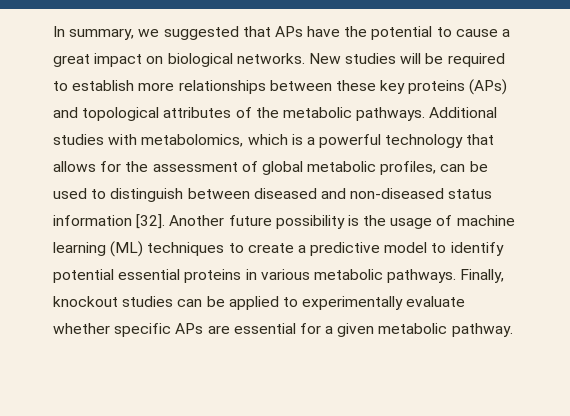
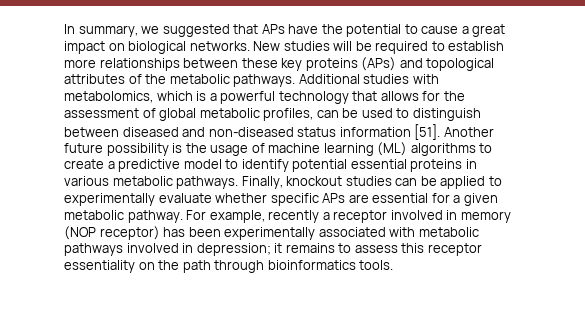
- Additional studies with metabolomics, which is a powerful technology that allows for the assessment of global metabolic profiles, can be used to distinguish between diseased and non-diseased status information [32].
+ Additional studies with metabolomics, which is a powerful technology that allows for the assessment of global metabolic profiles, can be used to distinguish between diseased and non-diseased status information [51].
- Another future possibility is the usage of machine learning (ML) techniques to create a predictive model to identify potential essential proteins in various metabolic pathways.
+ Another future possibility is the usage of machine learning (ML) algorithms to create a predictive model to identify potential essential proteins in various metabolic pathways.
+ For example, recently a receptor involved in memory (NOP receptor) has been experimentally associated with metabolic pathways involved in depression; it remains to assess this receptor essentiality on the path through bioinformatics tools.

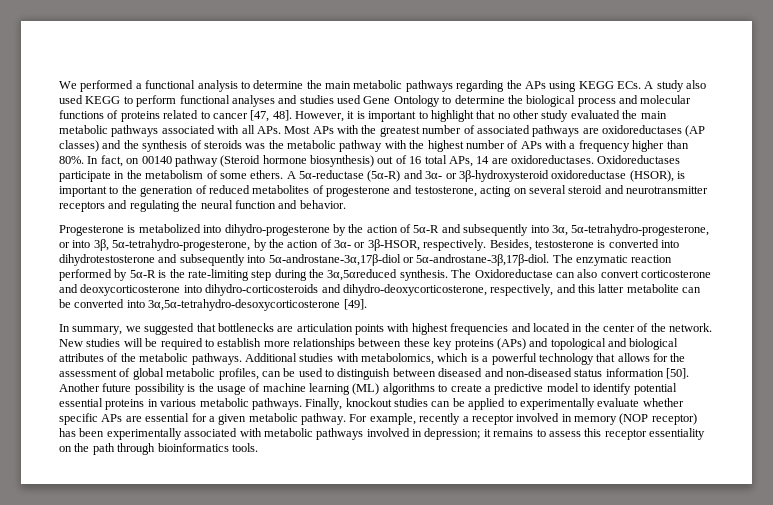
+ We performed a functional analysis to determine the main metabolic pathways regarding the APs using KEGG ECs. A study also used KEGG to perform functional analyses and studies used Gene Ontology to determine the biological process and molecular functions of proteins related to cancer [47, 48]. However, it is important to highlight that no other study evaluated the main metabolic pathways associated with all APs. Most APs with the greatest number of associated pathways are oxidoreductases (AP classes) and the synthesis of steroids was the metabolic pathway with the highest number of APs with a frequency higher than 80%. In fact, on 00140 pathway (Steroid hormone biosynthesis) out of 16 total APs, 14 are oxidoreductases. Oxidoreductases participate in the metabolism of some ethers. A 5α-reductase (5α-R) and 3α- or 3β-hydroxysteroid oxidoreductase (HSOR), is important to the generation of reduced metabolites of progesterone and testosterone, acting on several steroid and neurotransmitter receptors and regulating the neural function and behavior.
+ Progesterone is metabolized into dihydro-progesterone by the action of 5α-R and subsequently into 3α, 5α-tetrahydro-progesterone, or into 3β, 5α-tetrahydro-progesterone, by the action of 3α- or 3β-HSOR, respectively. Besides, testosterone is converted into dihydrotestosterone and subsequently into 5α-androstane-3α,17β-diol or 5α-androstane-3β,17β-diol. The enzymatic reaction performed by 5α-R is the rate-limiting step during the 3α,5αreduced synthesis. The Oxidoreductase can also convert corticosterone and deoxycorticosterone into dihydro-corticosteroids and dihydro-deoxycorticosterone, respectively, and this latter metabolite can be converted into 3α,5α-tetrahydro-desoxycorticosterone [49].
- In summary, we suggested that APs have the potential to cause a great impact on biological networks.
+ In summary, we suggested that bottlenecks are articulation points with highest frequencies and located in the center of the network.
- New studies will be required to establish more relationships between these key proteins (APs) and topological attributes of the metabolic pathways.
+ New studies will be required to establish more relationships between these key proteins (APs) and topological and biological attributes of the metabolic pathways.
- Additional studies with metabolomics, which is a powerful technology that allows for the assessment of global metabolic profiles, can be used to distinguish between diseased and non-diseased status information [51].
+ Additional studies with metabolomics, which is a powerful technology that allows for the assessment of global metabolic profiles, can be used to distinguish between diseased and non-diseased status information [50].

